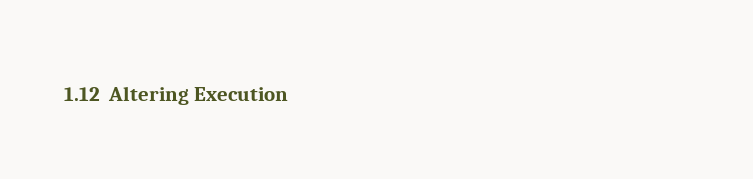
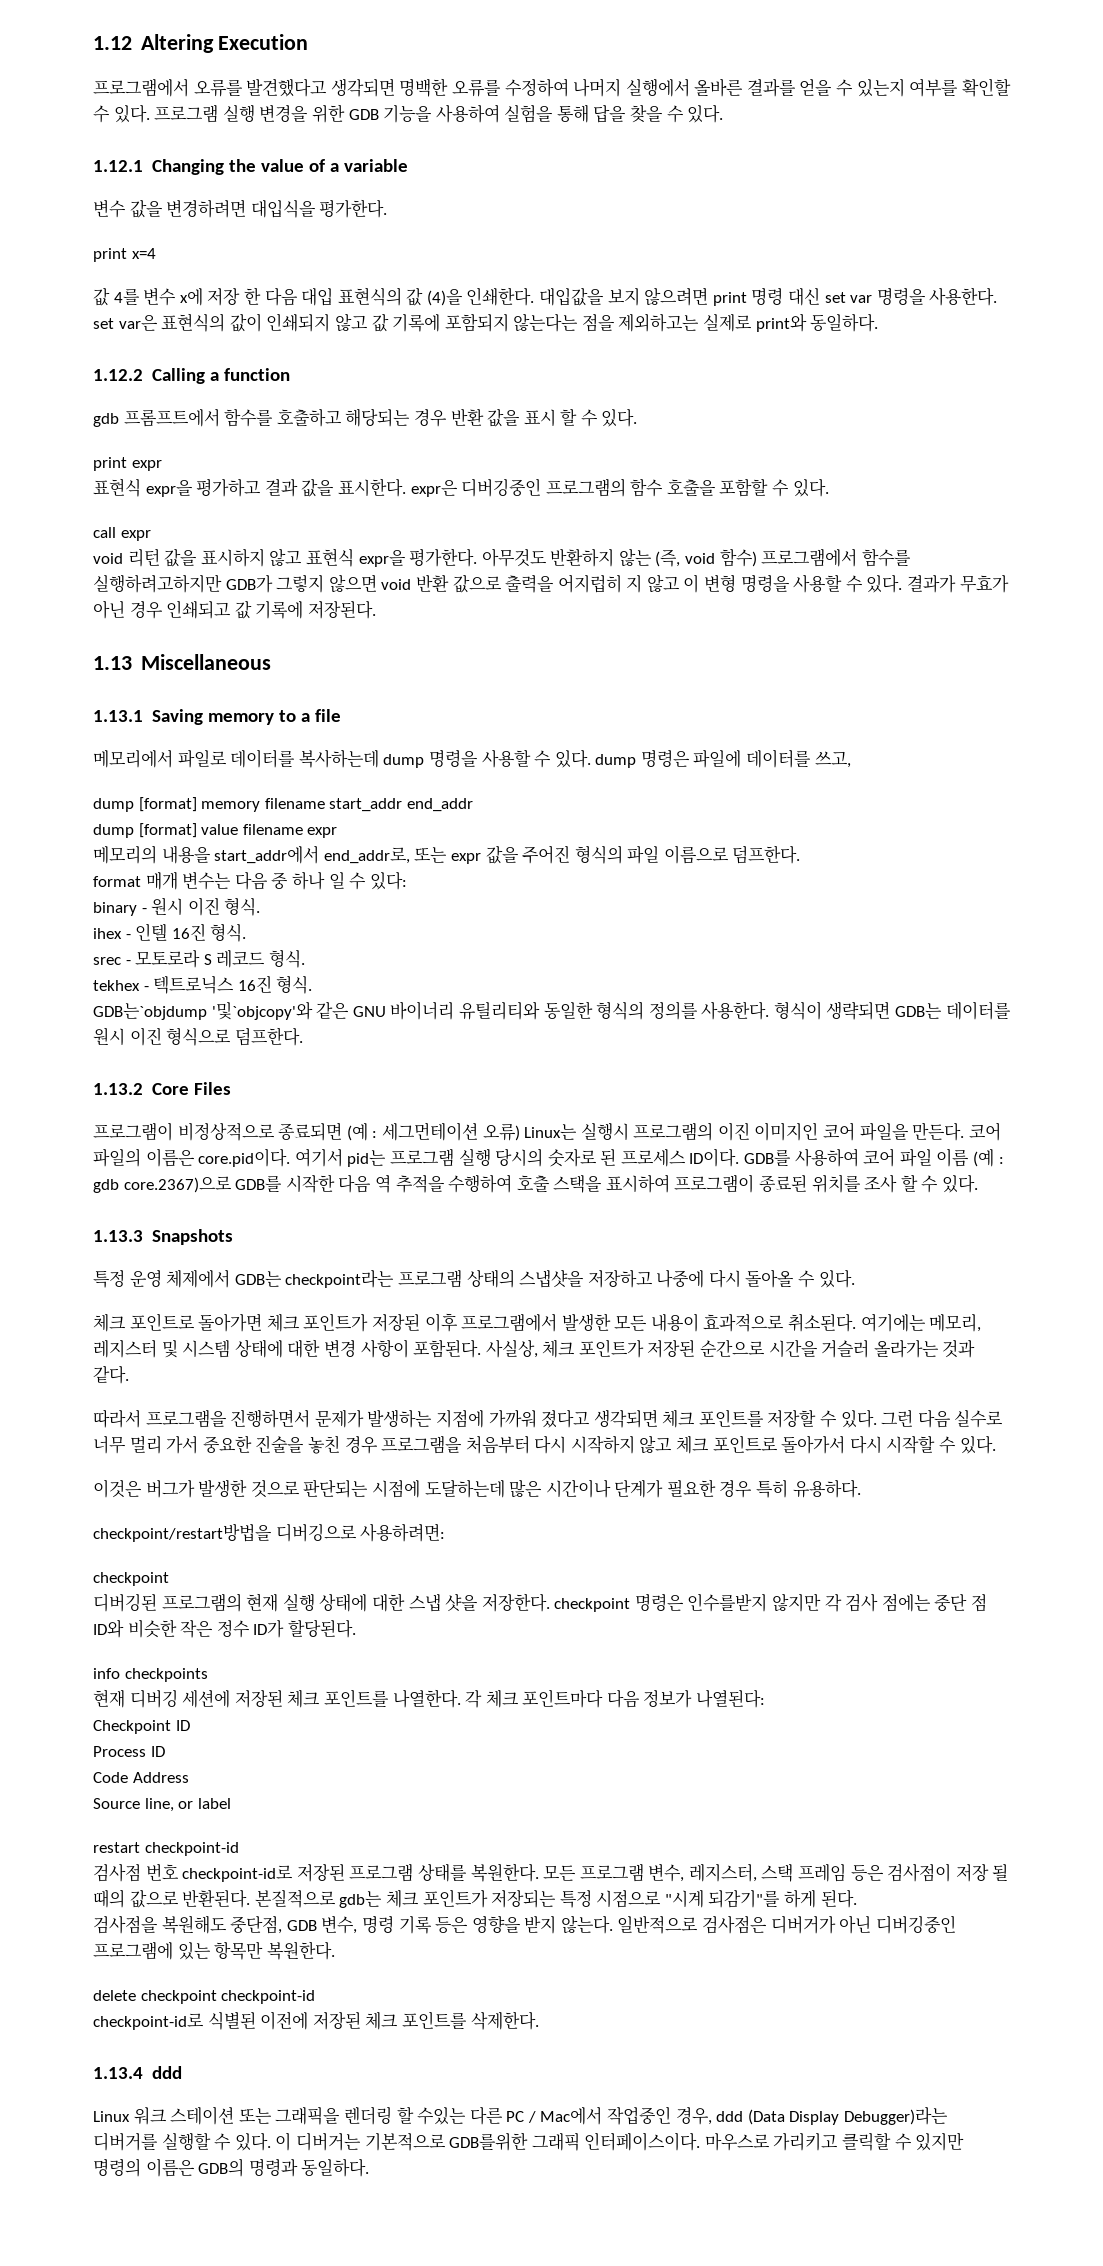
+ 프로그램에서 오류를 발견했다고 생각되면 명백한 오류를 수정하여 나머지 실행에서 올바른 결과를 얻을 수 있는지 여부를 확인할 수 있다. 프로그램 실행 변경을 위한 GDB 기능을 사용하여 실험을 통해 답을 찾을 수 있다.
+ 1.12.1 Changing the value of a variable
+ 변수 값을 변경하려면 대입식을 평가한다.
+ print x=4
+ 값 4를 변수 x에 저장 한 다음 대입 표현식의 값 (4)을 인쇄한다. 대입값을 보지 않으려면 print 명령 대신 set var 명령을 사용한다. set var은 표현식의 값이 인쇄되지 않고 값 기록에 포함되지 않는다는 점을 제외하고는 실제로 print와 동일하다.
+ 1.12.2 Calling a function
+ gdb 프롬프트에서 함수를 호출하고 해당되는 경우 반환 값을 표시 할 수 있다.
+ print expr
+ 표현식 expr을 평가하고 결과 값을 표시한다. expr은 디버깅중인 프로그램의 함수 호출을 포함할 수 있다.
+ call expr
+ void 리턴 값을 표시하지 않고 표현식 expr을 평가한다. 아무것도 반환하지 않는 (즉, void 함수) 프로그램에서 함수를 실행하려고하지만 GDB가 그렇지 않으면 void 반환 값으로 출력을 어지럽히 지 않고 이 변형 명령을 사용할 수 있다. 결과가 무효가 아닌 경우 인쇄되고 값 기록에 저장된다.
+ 1.13 Miscellaneous
+ 1.13.1 Saving memory to a file
+ 메모리에서 파일로 데이터를 복사하는데 dump 명령을 사용할 수 있다. dump 명령은 파일에 데이터를 쓰고,
+ dump [format] memory filename start_addr end_addr
+ dump [format] value filename expr
+ 메모리의 내용을 start_addr에서 end_addr로, 또는 expr 값을 주어진 형식의 파일 이름으로 덤프한다.
+ format 매개 변수는 다음 중 하나 일 수 있다:
+ binary - 원시 이진 형식.
+ ihex - 인텔 16진 형식.
+ srec - 모토로라 S 레코드 형식.
+ tekhex - 텍트로닉스 16진 형식.
+ GDB는`objdump '및`objcopy'와 같은 GNU 바이너리 유틸리티와 동일한 형식의 정의를 사용한다. 형식이 생략되면 GDB는 데이터를 원시 이진 형식으로 덤프한다.
+ 1.13.2 Core Files
+ 프로그램이 비정상적으로 종료되면 (예 : 세그먼테이션 오류) Linux는 실행시 프로그램의 이진 이미지인 코어 파일을 만든다. 코어 파일의 이름은 core.pid이다. 여기서 pid는 프로그램 실행 당시의 숫자로 된 프로세스 ID이다. GDB를 사용하여 코어 파일 이름 (예 : gdb core.2367)으로 GDB를 시작한 다음 역 추적을 수행하여 호출 스택을 표시하여 프로그램이 종료된 위치를 조사 할 수 있다.
+ 1.13.3 Snapshots
+ 특정 운영 체제에서 GDB는 checkpoint라는 프로그램 상태의 스냅샷을 저장하고 나중에 다시 돌아올 수 있다.
+ 체크 포인트로 돌아가면 체크 포인트가 저장된 이후 프로그램에서 발생한 모든 내용이 효과적으로 취소된다. 여기에는 메모리, 레지스터 및 시스템 상태에 대한 변경 사항이 포함된다. 사실상, 체크 포인트가 저장된 순간으로 시간을 거슬러 올라가는 것과 같다.
+ 따라서 프로그램을 진행하면서 문제가 발생하는 지점에 가까워 졌다고 생각되면 체크 포인트를 저장할 수 있다. 그런 다음 실수로 너무 멀리 가서 중요한 진술을 놓친 경우 프로그램을 처음부터 다시 시작하지 않고 체크 포인트로 돌아가서 다시 시작할 수 있다.
+ 이것은 버그가 발생한 것으로 판단되는 시점에 도달하는데 많은 시간이나 단계가 필요한 경우 특히 유용하다.
+ checkpoint/restart방법을 디버깅으로 사용하려면:
+ checkpoint
+ 디버깅된 프로그램의 현재 실행 상태에 대한 스냅 샷을 저장한다. checkpoint 명령은 인수를받지 않지만 각 검사 점에는 중단 점 ID와 비슷한 작은 정수 ID가 할당된다.
+ info checkpoints
+ 현재 디버깅 세션에 저장된 체크 포인트를 나열한다. 각 체크 포인트마다 다음 정보가 나열된다:
+ Checkpoint ID
+ Process ID
+ Code Address
+ Source line, or label
+ restart checkpoint-id
+ 검사점 번호 checkpoint-id로 저장된 프로그램 상태를 복원한다. 모든 프로그램 변수, 레지스터, 스택 프레임 등은 검사점이 저장 될 때의 값으로 반환된다. 본질적으로 gdb는 체크 포인트가 저장되는 특정 시점으로 "시계 되감기"를 하게 된다.
+ 검사점을 복원해도 중단점, GDB 변수, 명령 기록 등은 영향을 받지 않는다. 일반적으로 검사점은 디버거가 아닌 디버깅중인 프로그램에 있는 항목만 복원한다.
+ delete checkpoint checkpoint-id
+ checkpoint-id로 식별된 이전에 저장된 체크 포인트를 삭제한다.
+ 1.13.4 ddd
+ Linux 워크 스테이션 또는 그래픽을 렌더링 할 수있는 다른 PC / Mac에서 작업중인 경우, ddd (Data Display Debugger)라는 디버거를 실행할 수 있다. 이 디버거는 기본적으로 GDB를위한 그래픽 인터페이스이다. 마우스로 가리키고 클릭할 수 있지만 명령의 이름은 GDB의 명령과 동일하다.

